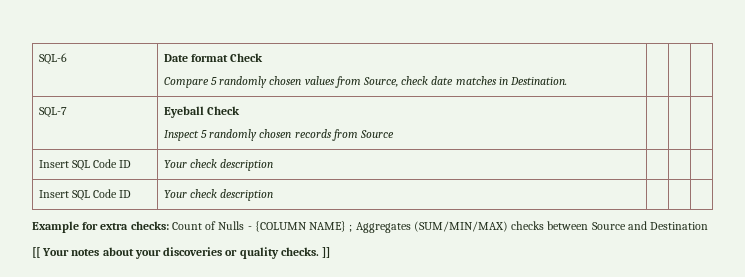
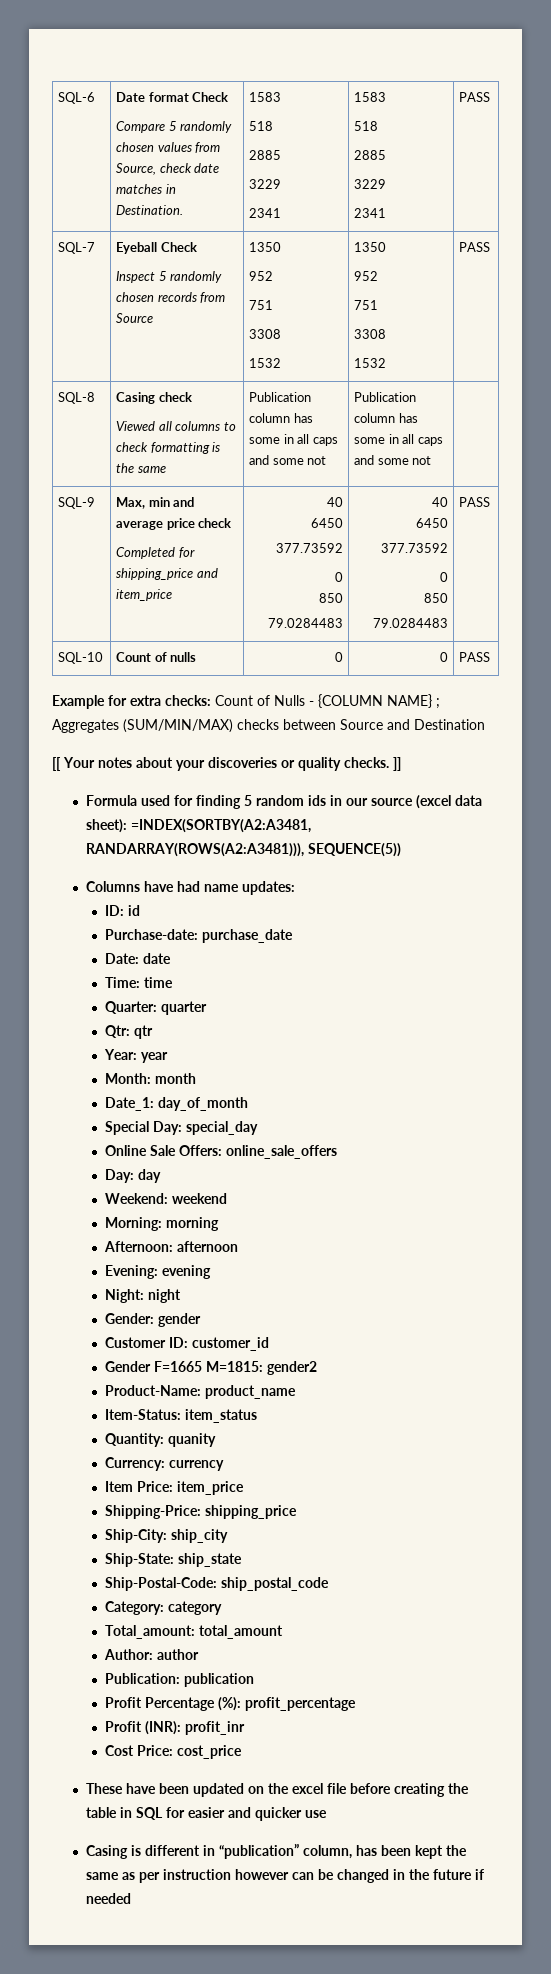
  SQL-6 | Date format Check
- Compare 5 randomly chosen values from Source, check date matches in Destination. | | |
+ Compare 5 randomly chosen values from Source, check date matches in Destination. | 1583
+ 518
+ 2885
+ 3229
+ 2341 | 1583
+ 518
+ 2885
+ 3229
+ 2341 | PASS
  SQL-7 | Eyeball Check
- Inspect 5 randomly chosen records from Source | | |
- Insert SQL Code ID | Your check description | | |
- Insert SQL Code ID | Your check description | | |
+ Inspect 5 randomly chosen records from Source | 1350
+ 952
+ 751
+ 3308
+ 1532 | 1350
+ 952
+ 751
+ 3308
+ 1532 | PASS
+ SQL-8 | Casing check
+ Viewed all columns to check formatting is the same | Publication column has some in all caps and some not | Publication column has some in all caps and some not |
+ SQL-9 | Max, min and average price check
+ Completed for shipping_price and item_price | 40
+ 6450
+ 377.73592
+ 0
+ 850
+ 79.0284483 | 40
+ 6450
+ 377.73592
+ 0
+ 850
+ 79.0284483 | PASS
+ SQL-10 | Count of nulls | 0 | 0 | PASS
+ Formula used for finding 5 random ids in our source (excel data sheet): =INDEX(SORTBY(A2:A3481, RANDARRAY(ROWS(A2:A3481))), SEQUENCE(5))
+ Columns have had name updates:
+ ID: id
+ Purchase-date: purchase_date
+ Date: date
+ Time: time
+ Quarter: quarter
+ Qtr: qtr
+ Year: year
+ Month: month
+ Date_1: day_of_month
+ Special Day: special_day
+ Online Sale Offers: online_sale_offers
+ Day: day
+ Weekend: weekend
+ Morning: morning
+ Afternoon: afternoon
+ Evening: evening
+ Night: night
+ Gender: gender
+ Customer ID: customer_id
+ Gender F=1665 M=1815: gender2
+ Product-Name: product_name
+ Item-Status: item_status
+ Quantity: quanity
+ Currency: currency
+ Item Price: item_price
+ Shipping-Price: shipping_price
+ Ship-City: ship_city
+ Ship-State: ship_state
+ Ship-Postal-Code: ship_postal_code
+ Category: category
+ Total_amount: total_amount
+ Author: author
+ Publication: publication
+ Profit Percentage (%): profit_percentage
+ Profit (INR): profit_inr
+ Cost Price: cost_price
+ These have been updated on the excel file before creating the table in SQL for easier and quicker use
+ Casing is different in “publication” column, has been kept the same as per instruction however can be changed in the future if needed

